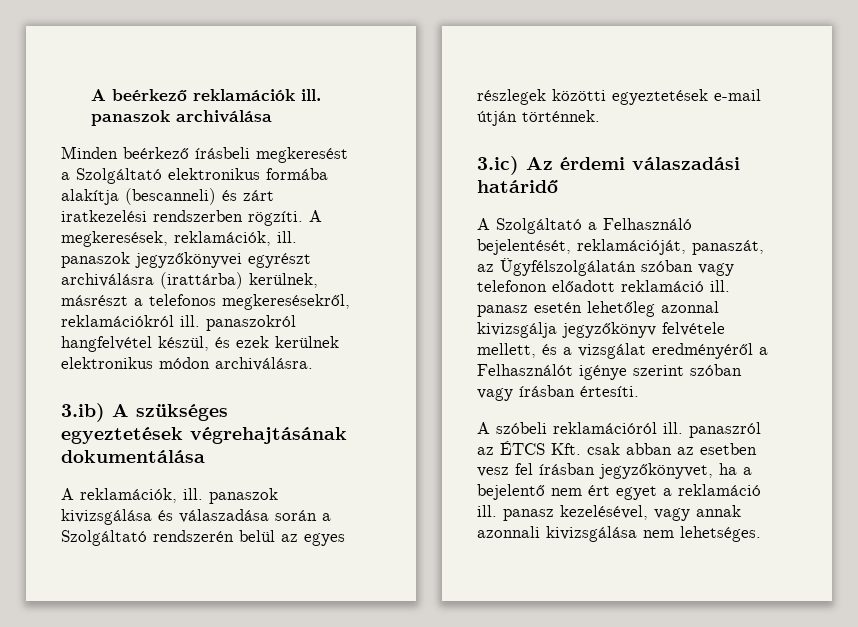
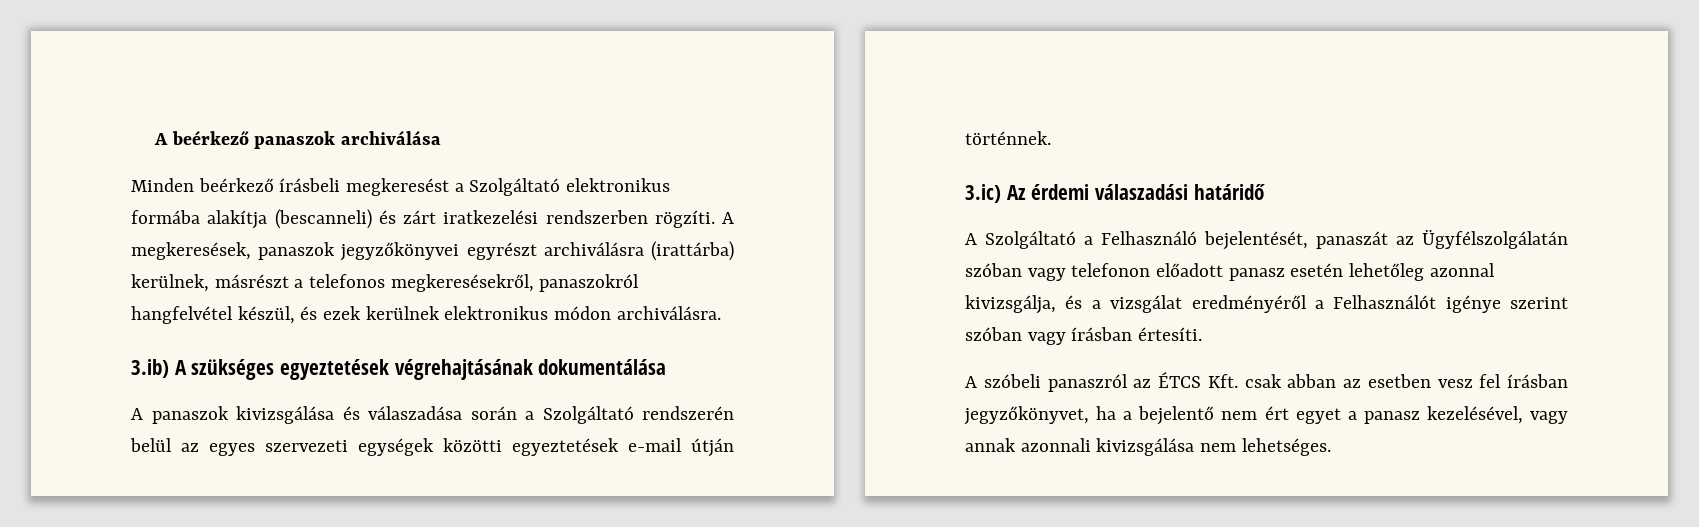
- A beérkező reklamációk ill. panaszok archiválása
+ A beérkező panaszok archiválása
- A megkeresések, reklamációk, ill. panaszok jegyzőkönyvei egyrészt archiválásra (irattárba) kerülnek, másrészt a telefonos megkeresésekről, reklamációkról ill. panaszokról hangfelvétel készül, és ezek kerülnek elektronikus módon archiválásra.
+ A megkeresések, panaszok jegyzőkönyvei egyrészt archiválásra (irattárba) kerülnek, másrészt a telefonos megkeresésekről, panaszokról hangfelvétel készül, és ezek kerülnek elektronikus módon archiválásra.
- A reklamációk, ill. panaszok kivizsgálása és válaszadása során a Szolgáltató rendszerén belül az egyes részlegek közötti egyeztetések e-mail útján történnek.
+ A panaszok kivizsgálása és válaszadása során a Szolgáltató rendszerén belül az egyes szervezeti egységek közötti egyeztetések e-mail útján történnek.
- A Szolgáltató a Felhasználó bejelentését, reklamációját, panaszát, az Ügyfélszolgálatán szóban vagy telefonon előadott reklamáció ill. panasz esetén lehetőleg azonnal kivizsgálja jegyzőkönyv felvétele mellett, és a vizsgálat eredményéről a Felhasználót igénye szerint szóban vagy írásban értesíti.
+ A Szolgáltató a Felhasználó bejelentését, panaszát az Ügyfélszolgálatán szóban vagy telefonon előadott panasz esetén lehetőleg azonnal kivizsgálja, és a vizsgálat eredményéről a Felhasználót igénye szerint szóban vagy írásban értesíti.
- A szóbeli reklamációról ill. panaszról az ÉTCS Kft. csak abban az esetben vesz fel írásban jegyzőkönyvet, ha a bejelentő nem ért egyet a reklamáció ill. panasz kezelésével, vagy annak azonnali kivizsgálása nem lehetséges.
+ A szóbeli panaszról az ÉTCS Kft. csak abban az esetben vesz fel írásban jegyzőkönyvet, ha a bejelentő nem ért egyet a panasz kezelésével, vagy annak azonnali kivizsgálása nem lehetséges.

